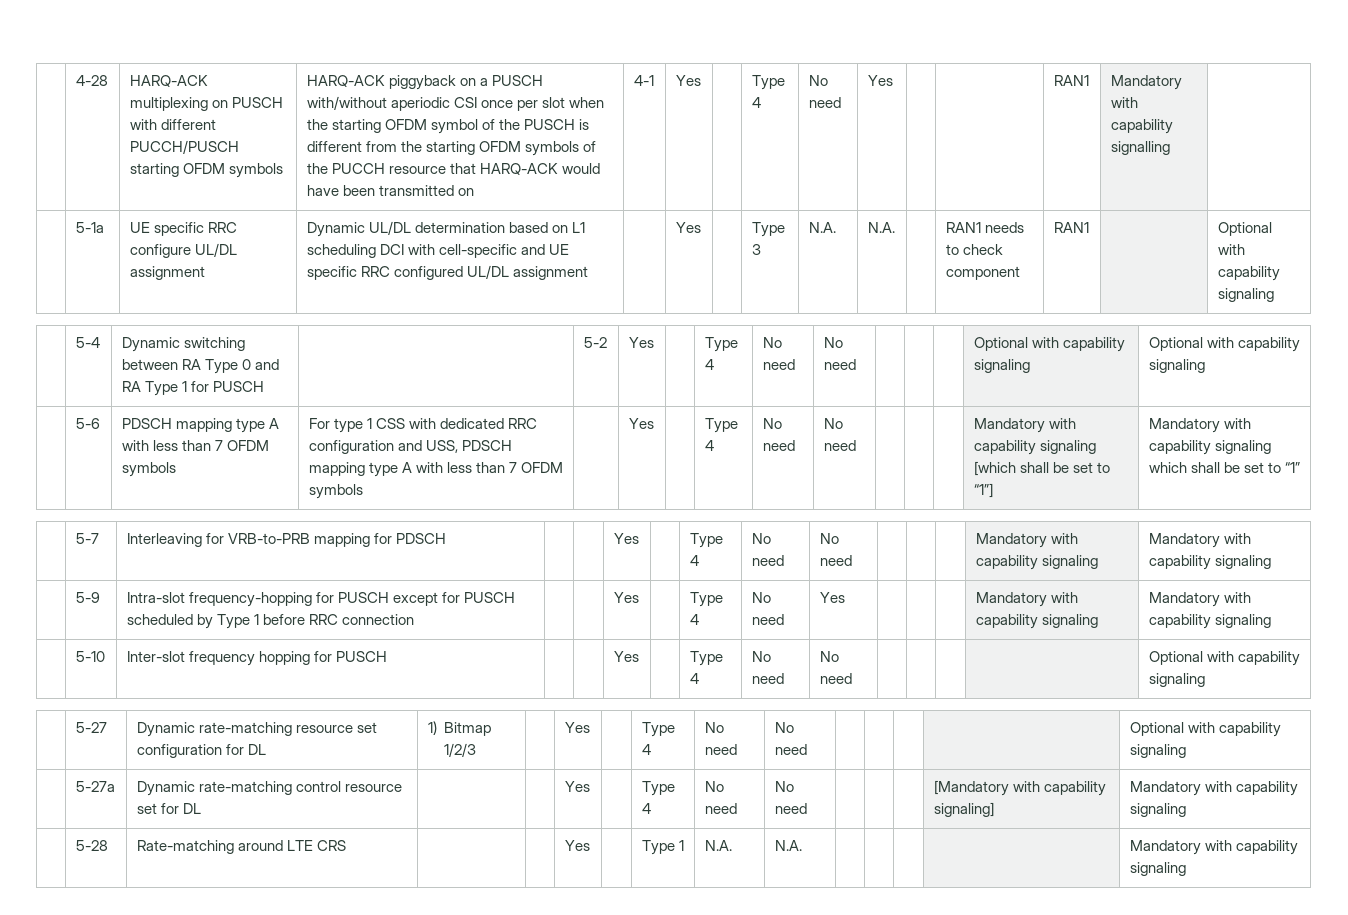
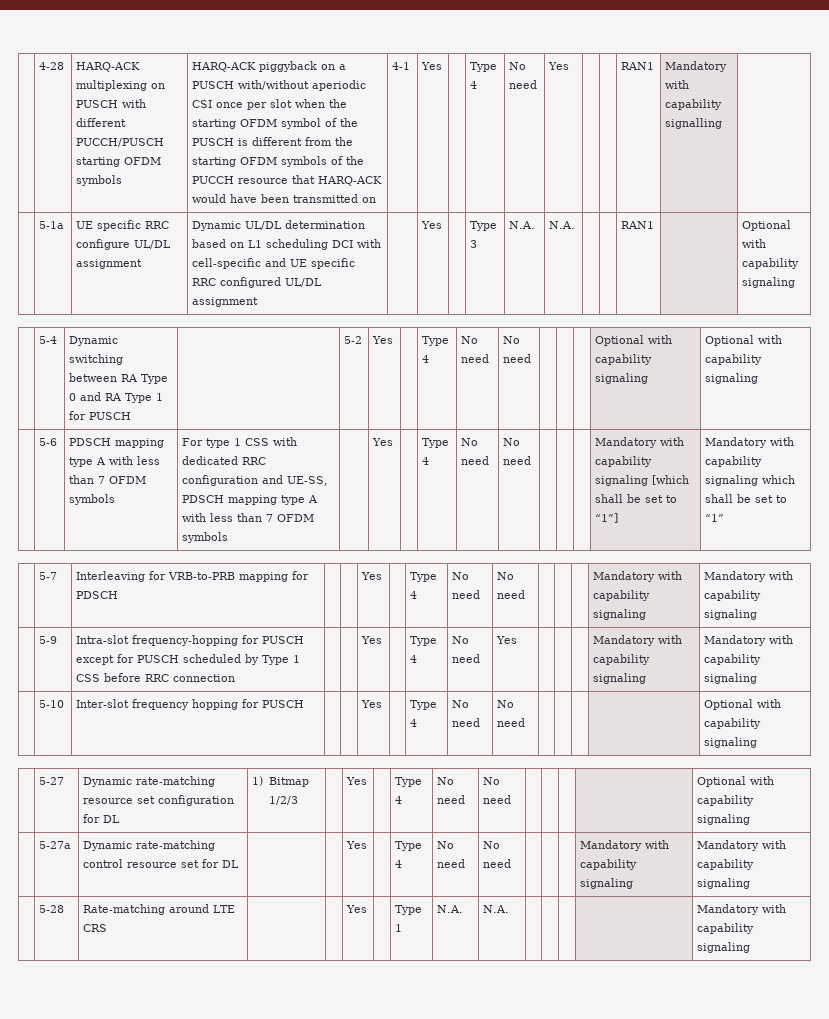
- | 5-1a | UE specific RRC configure UL/DL assignment | Dynamic UL/DL determination based on L1 scheduling DCI with cell-specific and UE specific RRC configured UL/DL assignment | | Yes | | Type 3 | N.A. | N.A. | | RAN1 needs to check component | RAN1 | | Optional with capability signaling
+ | 5-1a | UE specific RRC configure UL/DL assignment | Dynamic UL/DL determination based on L1 scheduling DCI with cell-specific and UE specific RRC configured UL/DL assignment | | Yes | | Type 3 | N.A. | N.A. | | | RAN1 | | Optional with capability signaling
- For type 1 CSS with dedicated RRC configuration and USS, PDSCH mapping type A with less than 7 OFDM symbols
+ For type 1 CSS with dedicated RRC configuration and UE-SS, PDSCH mapping type A with less than 7 OFDM symbols
- | 5-9 | Intra-slot frequency-hopping for PUSCH except for PUSCH scheduled by Type 1 before RRC connection | | | Yes | | Type 4 | No need | Yes | | | | Mandatory with capability signaling | Mandatory with capability signaling
+ | 5-9 | Intra-slot frequency-hopping for PUSCH except for PUSCH scheduled by Type 1 CSS before RRC connection | | | Yes | | Type 4 | No need | Yes | | | | Mandatory with capability signaling | Mandatory with capability signaling
- | 5-27a | Dynamic rate-matching control resource set for DL | | | Yes | | Type 4 | No need | No need | | | | [Mandatory with capability signaling] | Mandatory with capability signaling
+ | 5-27a | Dynamic rate-matching control resource set for DL | | | Yes | | Type 4 | No need | No need | | | | Mandatory with capability signaling | Mandatory with capability signaling

